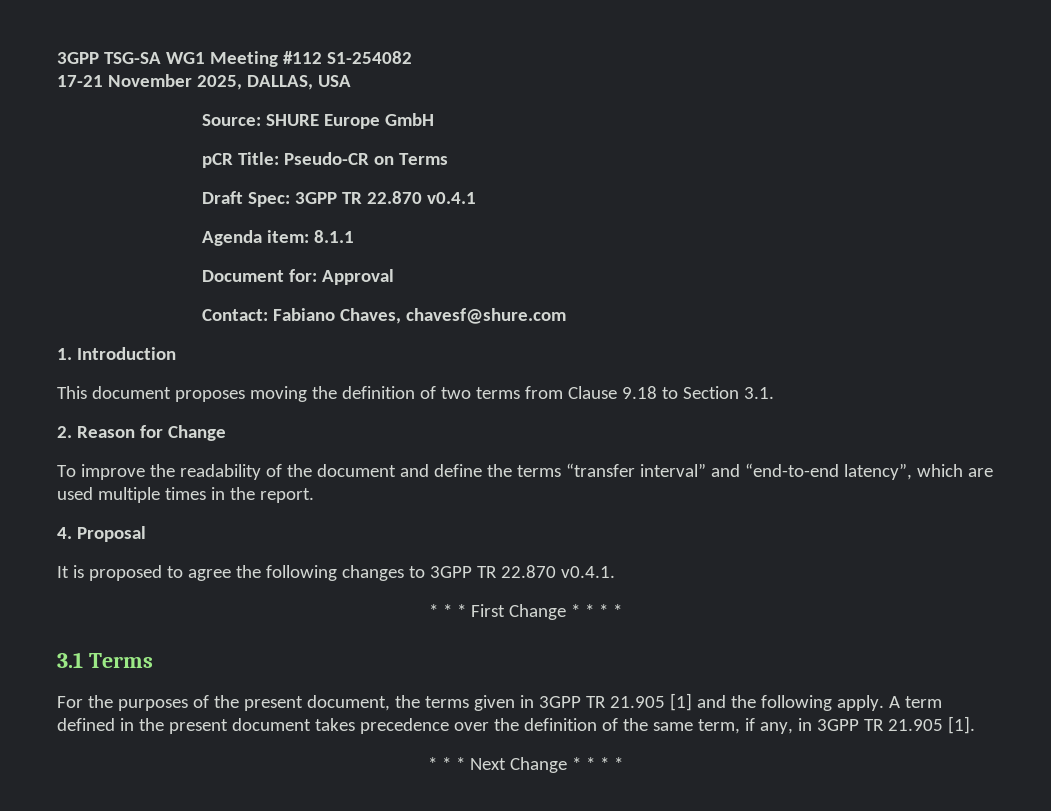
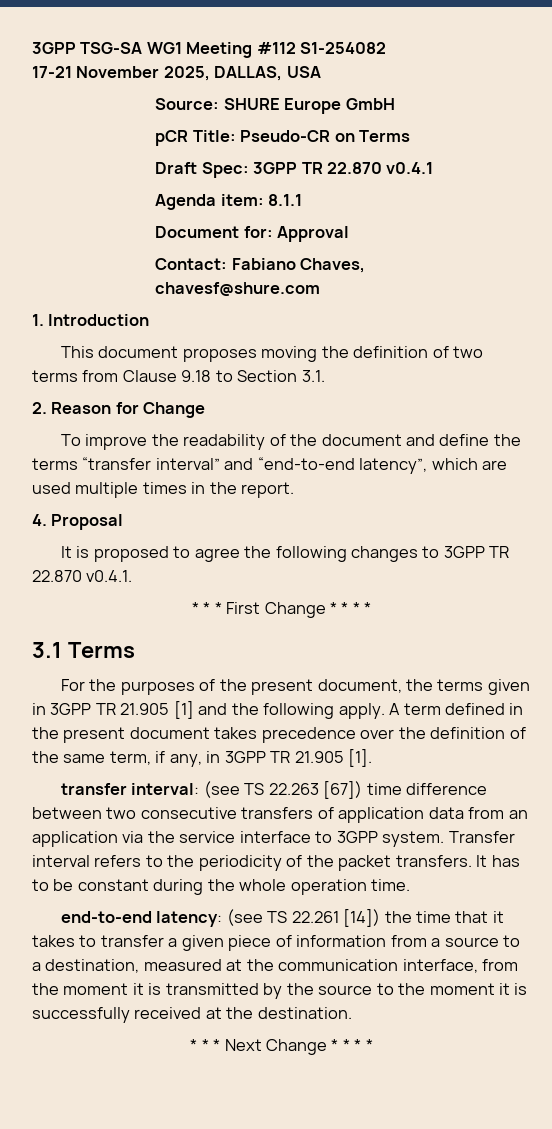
+ transfer interval: (see TS 22.263 [67]) time difference between two consecutive transfers of application data from an application via the service interface to 3GPP system. Transfer interval refers to the periodicity of the packet transfers. It has to be constant during the whole operation time.
+ end-to-end latency: (see TS 22.261 [14]) the time that it takes to transfer a given piece of information from a source to a destination, measured at the communication interface, from the moment it is transmitted by the source to the moment it is successfully received at the destination.

